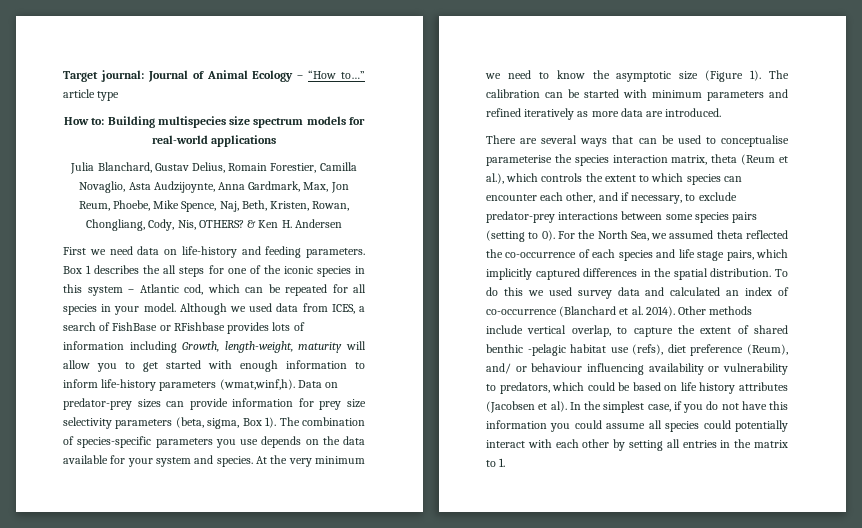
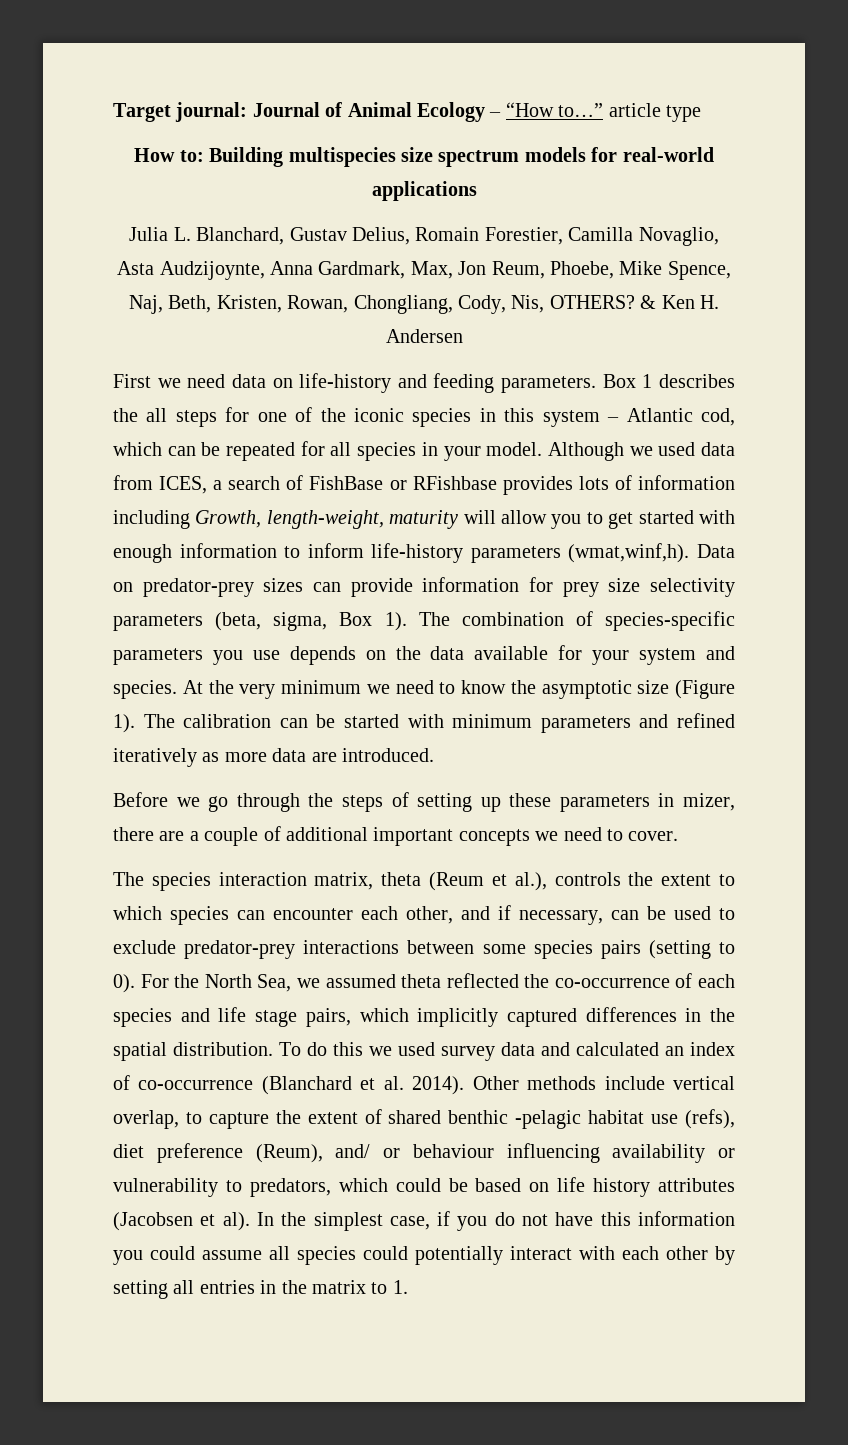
- Julia Blanchard, Gustav Delius, Romain Forestier, Camilla Novaglio, Asta Audzijoynte, Anna Gardmark, Max, Jon Reum, Phoebe, Mike Spence, Naj, Beth, Kristen, Rowan, Chongliang, Cody, Nis, OTHERS?
+ Julia L. Blanchard, Gustav Delius, Romain Forestier, Camilla Novaglio, Asta Audzijoynte, Anna Gardmark, Max, Jon Reum, Phoebe, Mike Spence, Naj, Beth, Kristen, Rowan, Chongliang, Cody, Nis, OTHERS?
- There are several ways that can be used to conceptualise parameterise the species interaction matrix, theta (Reum et al.), which controls the extent to which species can encounter each other, and if necessary, to exclude predator-prey interactions between some species pairs (setting to 0).
+ Before we go through the steps of setting up these parameters in mizer, there are a couple of additional important concepts we need to cover.
+ The species interaction matrix, theta (Reum et al.), controls the extent to which species can encounter each other, and if necessary, can be used to exclude predator-prey interactions between some species pairs (setting to 0).

